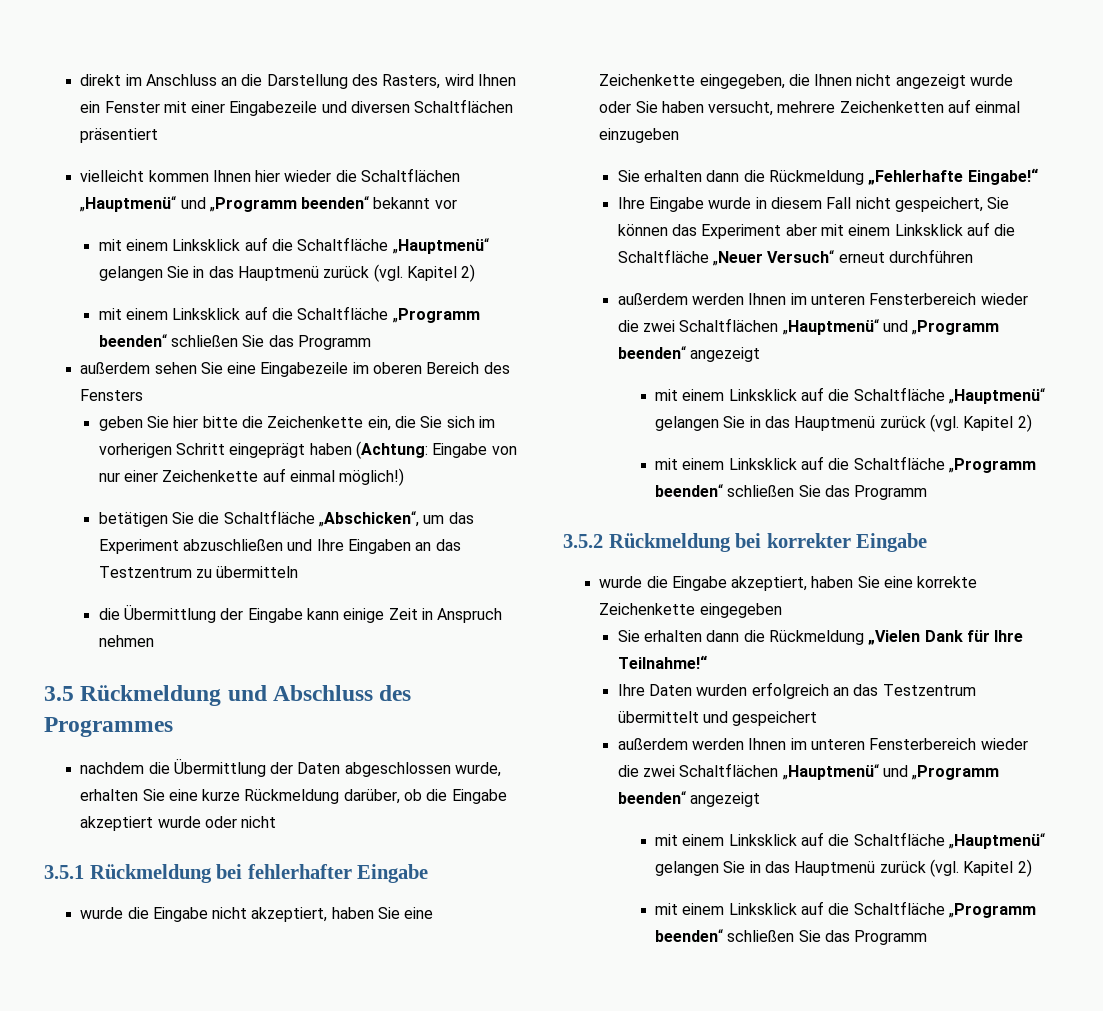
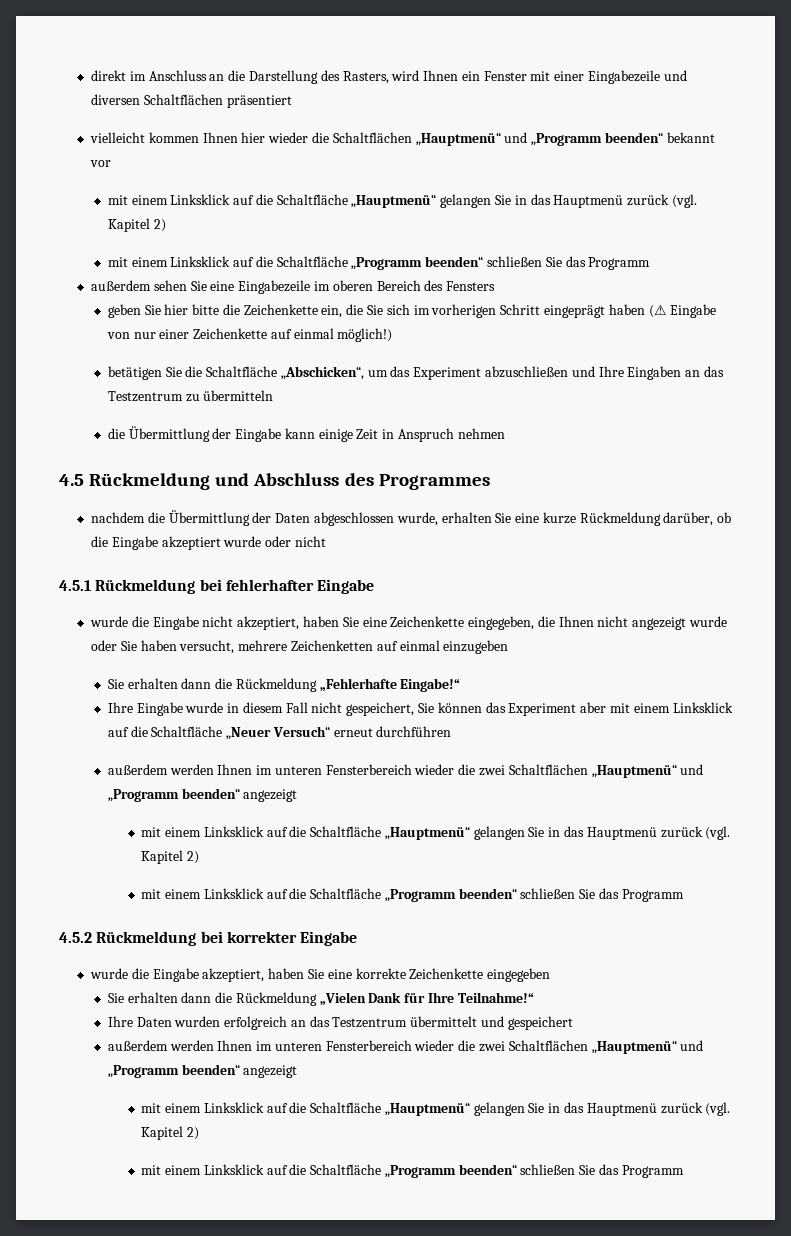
- geben Sie hier bitte die Zeichenkette ein, die Sie sich im vorherigen Schritt eingeprägt haben (Achtung: Eingabe von nur einer Zeichenkette auf einmal möglich!)
+ geben Sie hier bitte die Zeichenkette ein, die Sie sich im vorherigen Schritt eingeprägt haben (⚠ Eingabe von nur einer Zeichenkette auf einmal möglich!)
- 3.5 Rückmeldung und Abschluss des Programmes
+ 4.5 Rückmeldung und Abschluss des Programmes
- 3.5.1 Rückmeldung bei fehlerhafter Eingabe
+ 4.5.1 Rückmeldung bei fehlerhafter Eingabe
- 3.5.2 Rückmeldung bei korrekter Eingabe
+ 4.5.2 Rückmeldung bei korrekter Eingabe

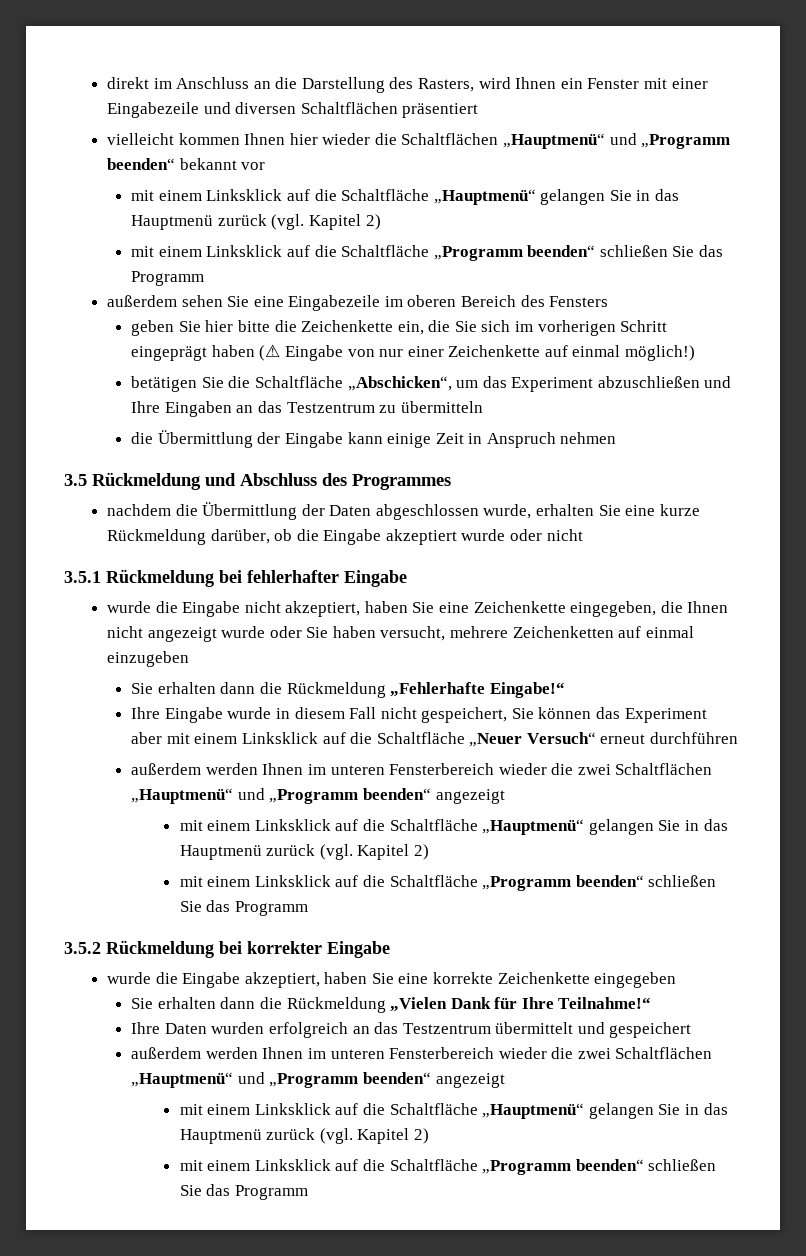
- 4.5 Rückmeldung und Abschluss des Programmes
+ 3.5 Rückmeldung und Abschluss des Programmes
- 4.5.1 Rückmeldung bei fehlerhafter Eingabe
+ 3.5.1 Rückmeldung bei fehlerhafter Eingabe
- 4.5.2 Rückmeldung bei korrekter Eingabe
+ 3.5.2 Rückmeldung bei korrekter Eingabe

